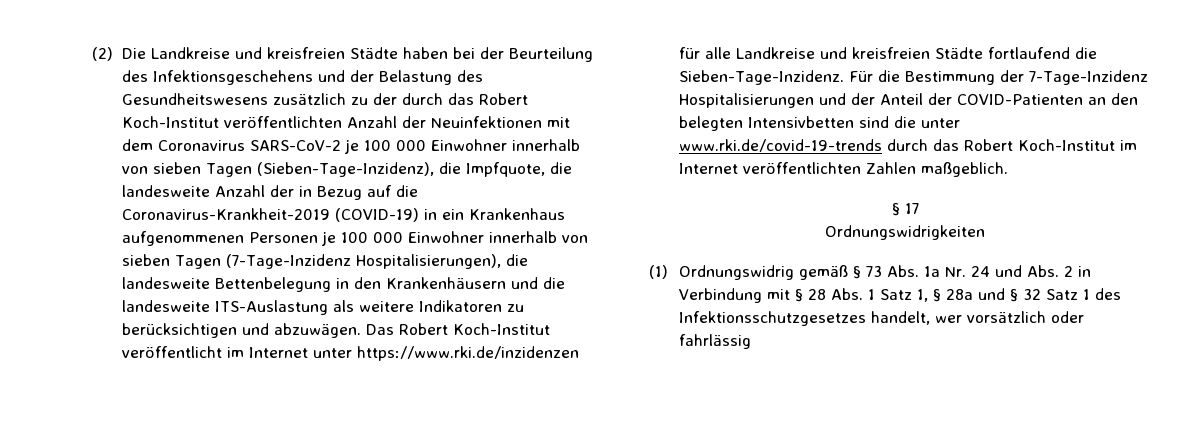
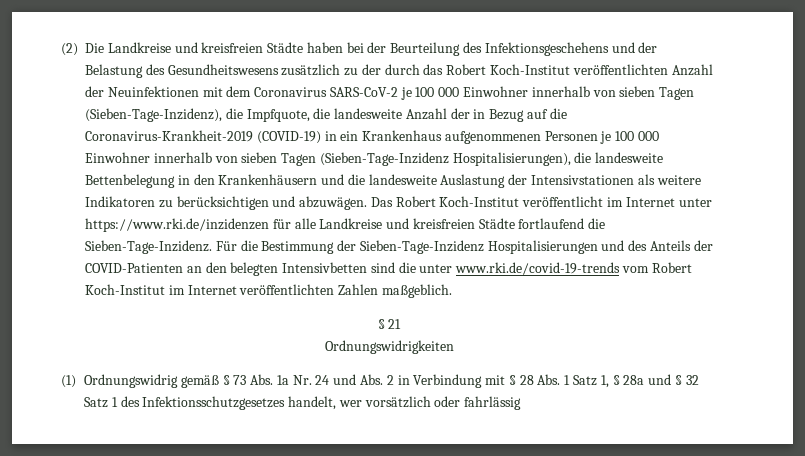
- (2) Die Landkreise und kreisfreien Städte haben bei der Beurteilung des Infektionsgeschehens und der Belastung des Gesundheitswesens zusätzlich zu der durch das Robert Koch-Institut veröffentlichten Anzahl der Neuinfektionen mit dem Coronavirus SARS-CoV-2 je 100 000 Einwohner innerhalb von sieben Tagen (Sieben-Tage-Inzidenz), die Impfquote, die landesweite Anzahl der in Bezug auf die Coronavirus-Krankheit-2019 (COVID-19) in ein Krankenhaus aufgenommenen Personen je 100 000 Einwohner innerhalb von sieben Tagen (7-Tage-Inzidenz Hospitalisierungen), die landesweite Bettenbelegung in den Krankenhäusern und die landesweite ITS-Auslastung als weitere Indikatoren zu berücksichtigen und abzuwägen.
+ (2) Die Landkreise und kreisfreien Städte haben bei der Beurteilung des Infektionsgeschehens und der Belastung des Gesundheitswesens zusätzlich zu der durch das Robert Koch-Institut veröffentlichten Anzahl der Neuinfektionen mit dem Coronavirus SARS-CoV-2 je 100 000 Einwohner innerhalb von sieben Tagen (Sieben-Tage-Inzidenz), die Impfquote, die landesweite Anzahl der in Bezug auf die Coronavirus-Krankheit-2019 (COVID-19) in ein Krankenhaus aufgenommenen Personen je 100 000 Einwohner innerhalb von sieben Tagen (Sieben-Tage-Inzidenz Hospitalisierungen), die landesweite Bettenbelegung in den Krankenhäusern und die landesweite Auslastung der Intensivstationen als weitere Indikatoren zu berücksichtigen und abzuwägen.
- Für die Bestimmung der 7-Tage-Inzidenz Hospitalisierungen und der Anteil der COVID-Patienten an den belegten Intensivbetten sind die unter www.rki.de/covid-19-trends durch das Robert Koch-Institut im Internet veröffentlichten Zahlen maßgeblich.
+ Für die Bestimmung der Sieben-Tage-Inzidenz Hospitalisierungen und des Anteils der COVID-Patienten an den belegten Intensivbetten sind die unter www.rki.de/covid-19-trends vom Robert Koch-Institut im Internet veröffentlichten Zahlen maßgeblich.
- § 17
+ § 21

